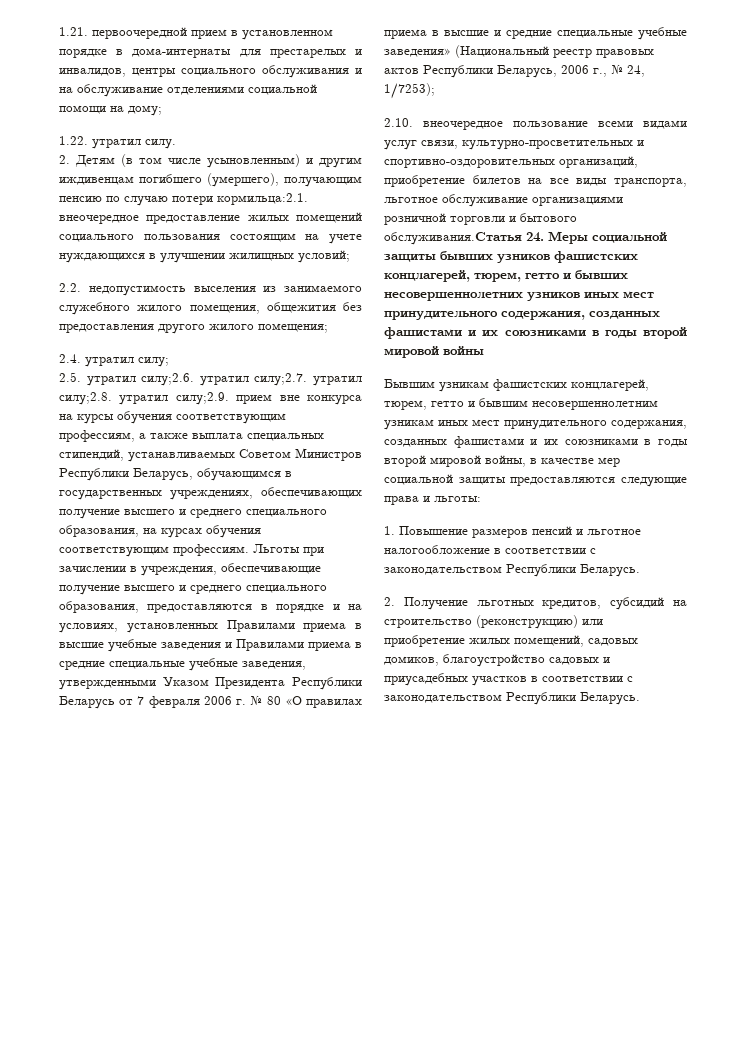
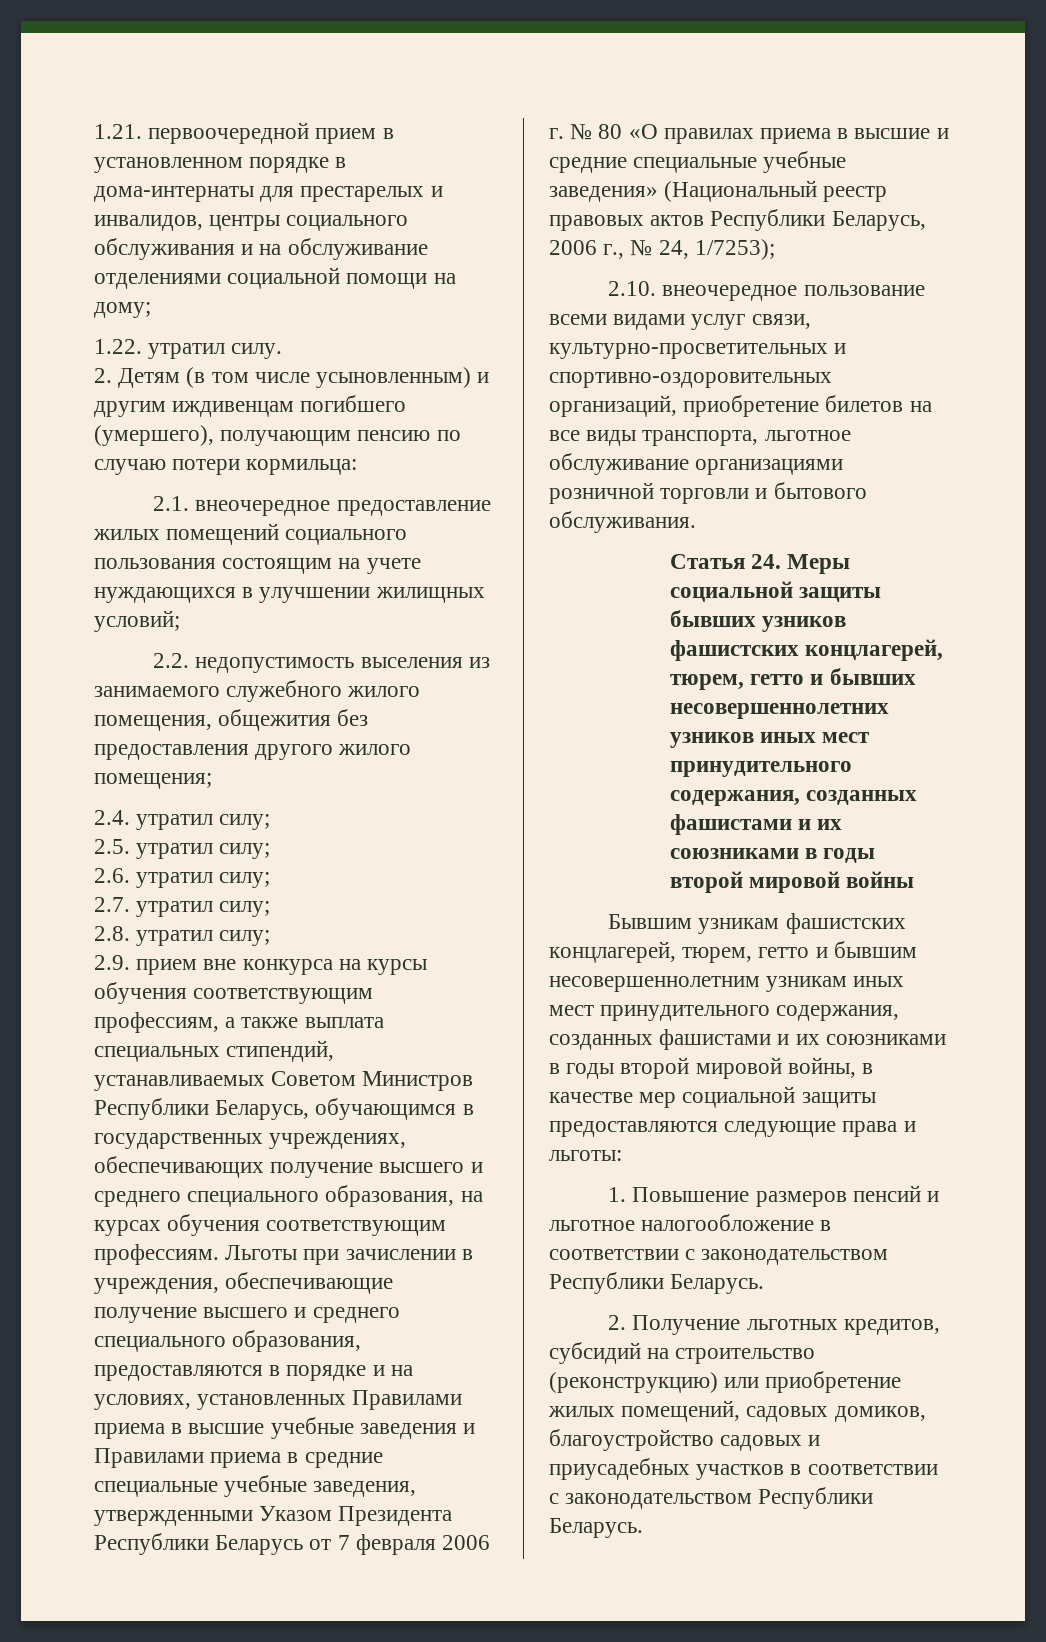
- 2. Детям (в том числе усыновленным) и другим иждивенцам погибшего (умершего), получающим пенсию по случаю потери кормильца:2.1. внеочередное предоставление жилых помещений социального пользования состоящим на учете нуждающихся в улучшении жилищных условий;
+ 2. Детям (в том числе усыновленным) и другим иждивенцам погибшего (умершего), получающим пенсию по случаю потери кормильца:
+ 2.1. внеочередное предоставление жилых помещений социального пользования состоящим на учете нуждающихся в улучшении жилищных условий;
- 2.5. утратил силу;2.6. утратил силу;2.7. утратил силу;2.8. утратил силу;2.9. прием вне конкурса на курсы обучения соответствующим профессиям, а также выплата специальных стипендий, устанавливаемых Советом Министров Республики Беларусь, обучающимся в государственных учреждениях, обеспечивающих получение высшего и среднего специального образования, на курсах обучения соответствующим профессиям.
+ 2.5. утратил силу;
+ 2.6. утратил силу;
+ 2.7. утратил силу;
+ 2.8. утратил силу;
+ 2.9. прием вне конкурса на курсы обучения соответствующим профессиям, а также выплата специальных стипендий, устанавливаемых Советом Министров Республики Беларусь, обучающимся в государственных учреждениях, обеспечивающих получение высшего и среднего специального образования, на курсах обучения соответствующим профессиям.
- 2.10. внеочередное пользование всеми видами услуг связи, культурно-просветительных и спортивно-оздоровительных организаций, приобретение билетов на все виды транспорта, льготное обслуживание организациями розничной торговли и бытового обслуживания.Статья 24. Меры социальной защиты бывших узников фашистских концлагерей, тюрем, гетто и бывших несовершеннолетних узников иных мест принудительного содержания, созданных фашистами и их союзниками в годы второй мировой войны
+ 2.10. внеочередное пользование всеми видами услуг связи, культурно-просветительных и спортивно-оздоровительных организаций, приобретение билетов на все виды транспорта, льготное обслуживание организациями розничной торговли и бытового обслуживания.
+ Статья 24. Меры социальной защиты бывших узников фашистских концлагерей, тюрем, гетто и бывших несовершеннолетних узников иных мест принудительного содержания, созданных фашистами и их союзниками в годы второй мировой войны

